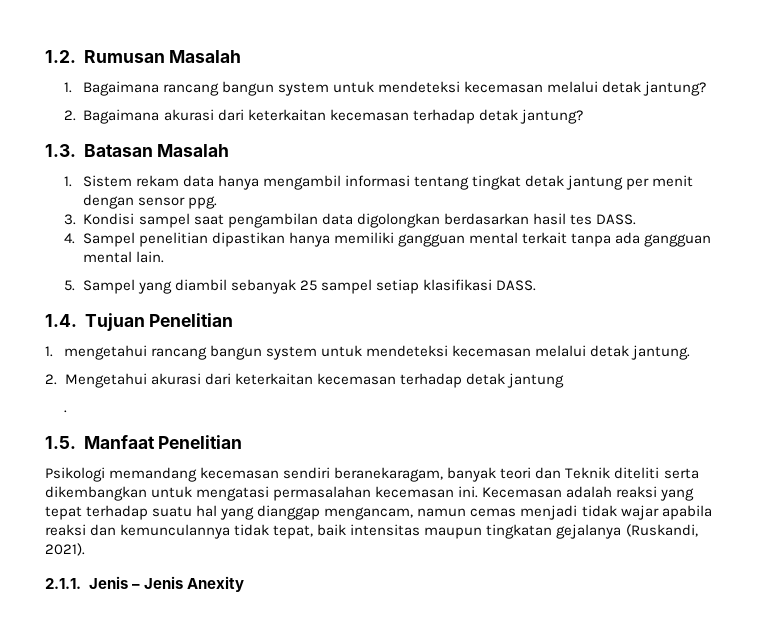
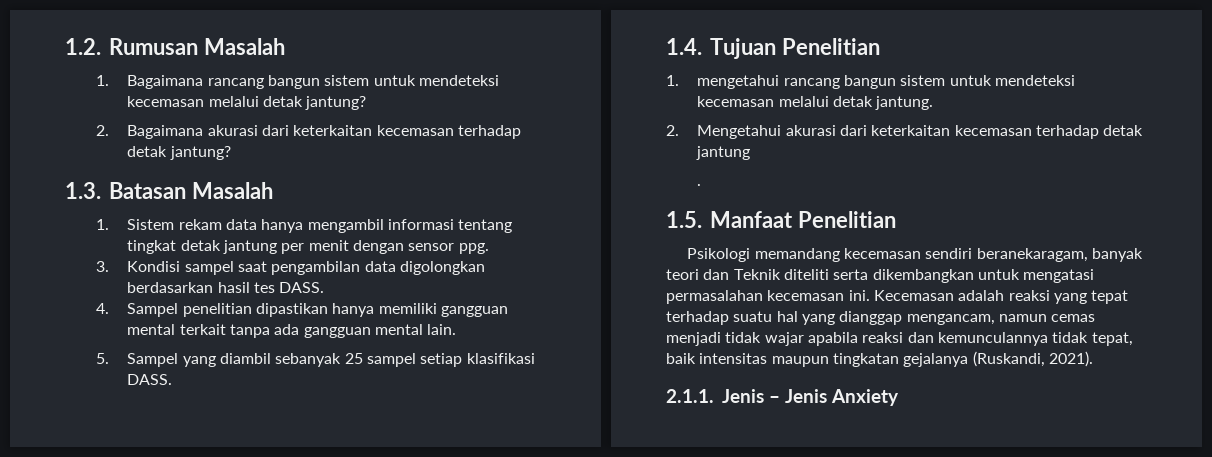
- 1. Bagaimana rancang bangun system untuk mendeteksi kecemasan melalui detak jantung?
+ 1. Bagaimana rancang bangun sistem untuk mendeteksi kecemasan melalui detak jantung?
- 1. mengetahui rancang bangun system untuk mendeteksi kecemasan melalui detak jantung.
+ 1. mengetahui rancang bangun sistem untuk mendeteksi kecemasan melalui detak jantung.
- 2.1.1. Jenis – Jenis Anexity
+ 2.1.1. Jenis – Jenis Anxiety

